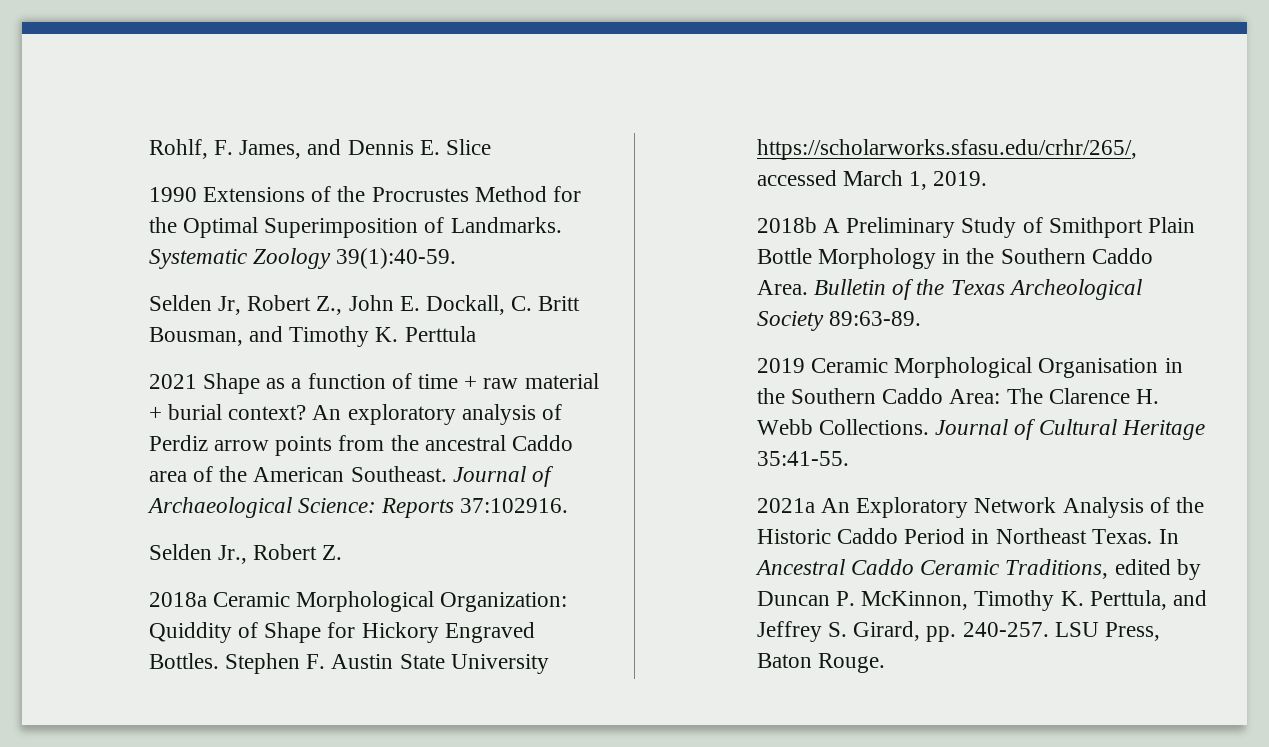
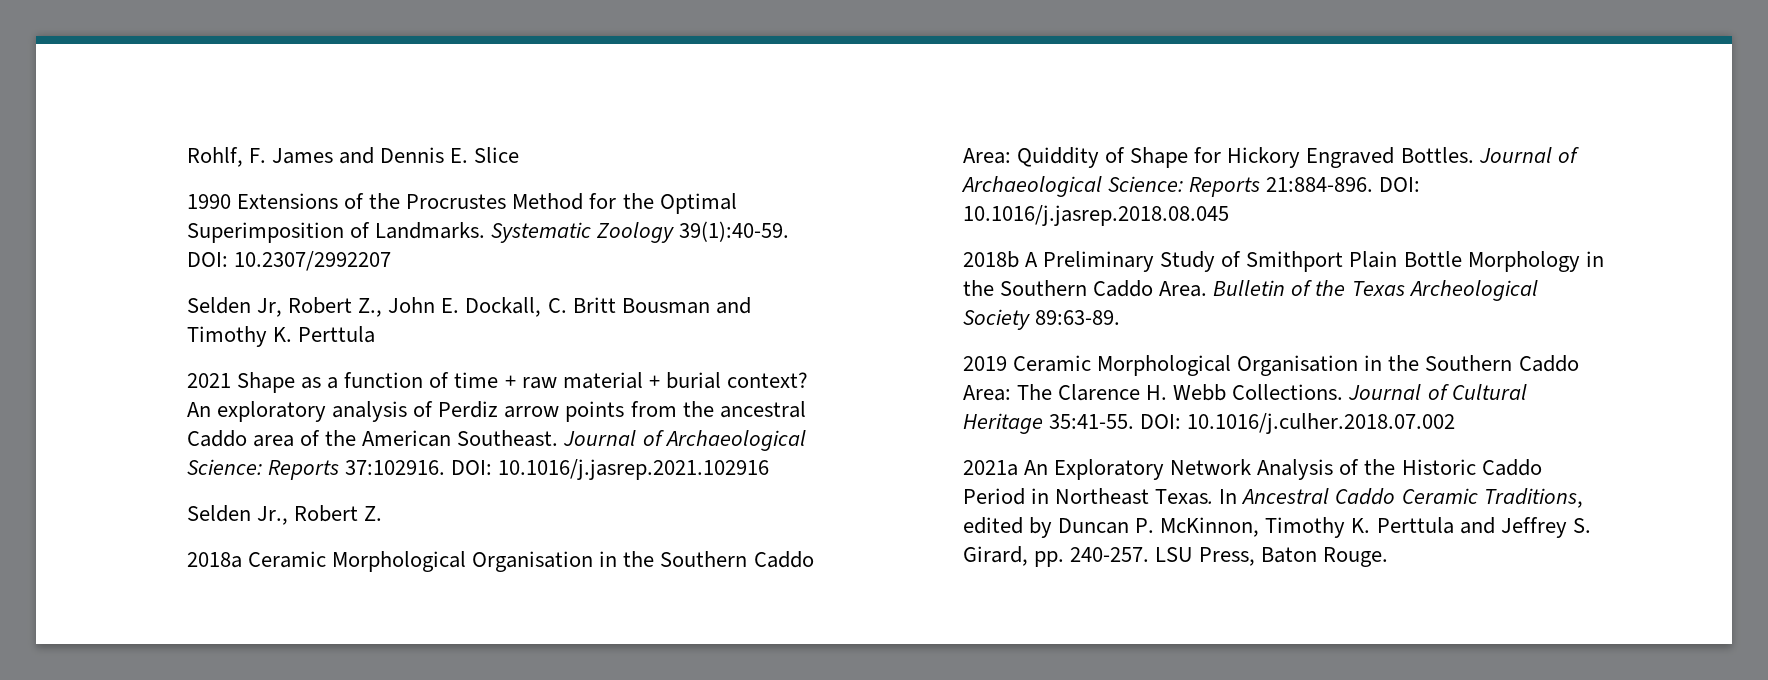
- Rohlf, F. James, and Dennis E. Slice
+ Rohlf, F. James and Dennis E. Slice
+ DOI: 10.2307/2992207
- Selden Jr, Robert Z., John E. Dockall, C. Britt Bousman, and Timothy K. Perttula
+ Selden Jr, Robert Z., John E. Dockall, C. Britt Bousman and Timothy K. Perttula
+ DOI: 10.1016/j.jasrep.2021.102916
- 2018a Ceramic Morphological Organization: Quiddity of Shape for Hickory Engraved Bottles.
+ 2018a Ceramic Morphological Organisation in the Southern Caddo Area: Quiddity of Shape for Hickory Engraved Bottles.
- Stephen F. Austin State University https://scholarworks.sfasu.edu/crhr/265/, accessed March 1, 2019.
+ Journal of Archaeological Science: Reports 21:884-896. DOI: 10.1016/j.jasrep.2018.08.045
+ DOI: 10.1016/j.culher.2018.07.002
- In Ancestral Caddo Ceramic Traditions, edited by Duncan P. McKinnon, Timothy K. Perttula, and Jeffrey S. Girard, pp. 240-257.
+ In Ancestral Caddo Ceramic Traditions, edited by Duncan P. McKinnon, Timothy K. Perttula and Jeffrey S. Girard, pp. 240-257.

